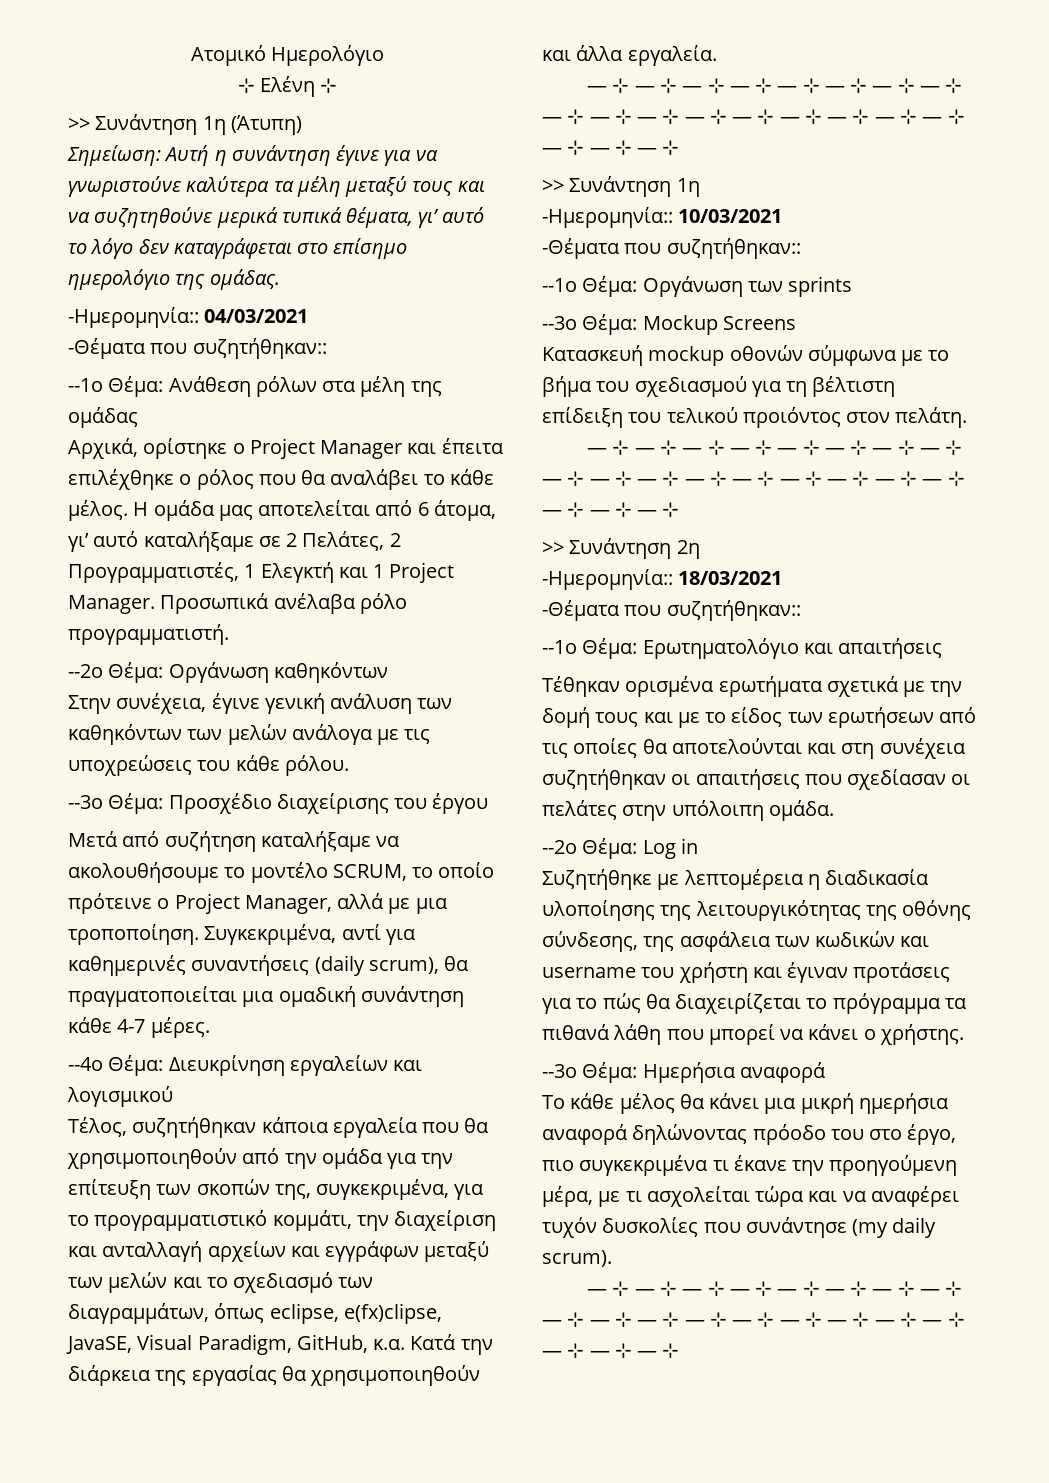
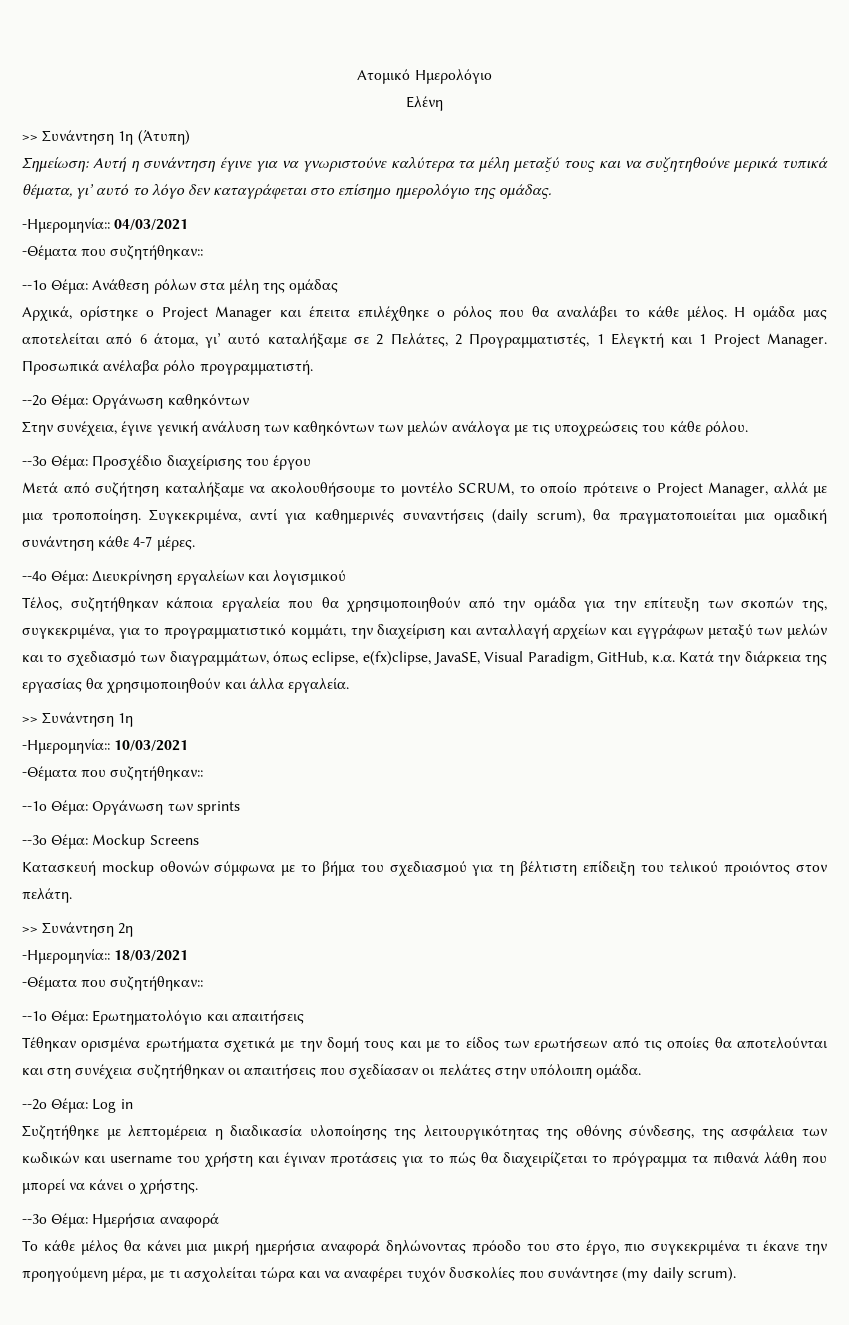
- ⊹ Ελένη ⊹
+ Ελένη
  Τέλος, συζητήθηκαν κάποια εργαλεία που θα χρησιμοποιηθούν από την ομάδα για την επίτευξη των σκοπών της, συγκεκριμένα, για το προγραμματιστικό κομμάτι, την διαχείριση και ανταλλαγή αρχείων και εγγράφων μεταξύ των μελών και το σχεδιασμό των διαγραμμάτων, όπως eclipse, e(fx)clipse, JavaSE, Visual Paradigm, GitHub, κ.α. Κατά την διάρκεια της εργασίας θα χρησιμοποιηθούν και άλλα εργαλεία.
- — ⊹ — ⊹ — ⊹ — ⊹ — ⊹ — ⊹ — ⊹ — ⊹ — ⊹ — ⊹ — ⊹ — ⊹ — ⊹ — ⊹ — ⊹ — ⊹ — ⊹ — ⊹ — ⊹ — ⊹
  Κατασκευή mockup οθονών σύμφωνα με το βήμα του σχεδιασμού για τη βέλτιστη επίδειξη του τελικού προιόντος στον πελάτη.
- — ⊹ — ⊹ — ⊹ — ⊹ — ⊹ — ⊹ — ⊹ — ⊹ — ⊹ — ⊹ — ⊹ — ⊹ — ⊹ — ⊹ — ⊹ — ⊹ — ⊹ — ⊹ — ⊹ — ⊹
  Το κάθε μέλος θα κάνει μια μικρή ημερήσια αναφορά δηλώνοντας πρόοδο του στο έργο, πιο συγκεκριμένα τι έκανε την προηγούμενη μέρα, με τι ασχολείται τώρα και να αναφέρει τυχόν δυσκολίες που συνάντησε (my daily scrum).
- — ⊹ — ⊹ — ⊹ — ⊹ — ⊹ — ⊹ — ⊹ — ⊹ — ⊹ — ⊹ — ⊹ — ⊹ — ⊹ — ⊹ — ⊹ — ⊹ — ⊹ — ⊹ — ⊹ — ⊹

